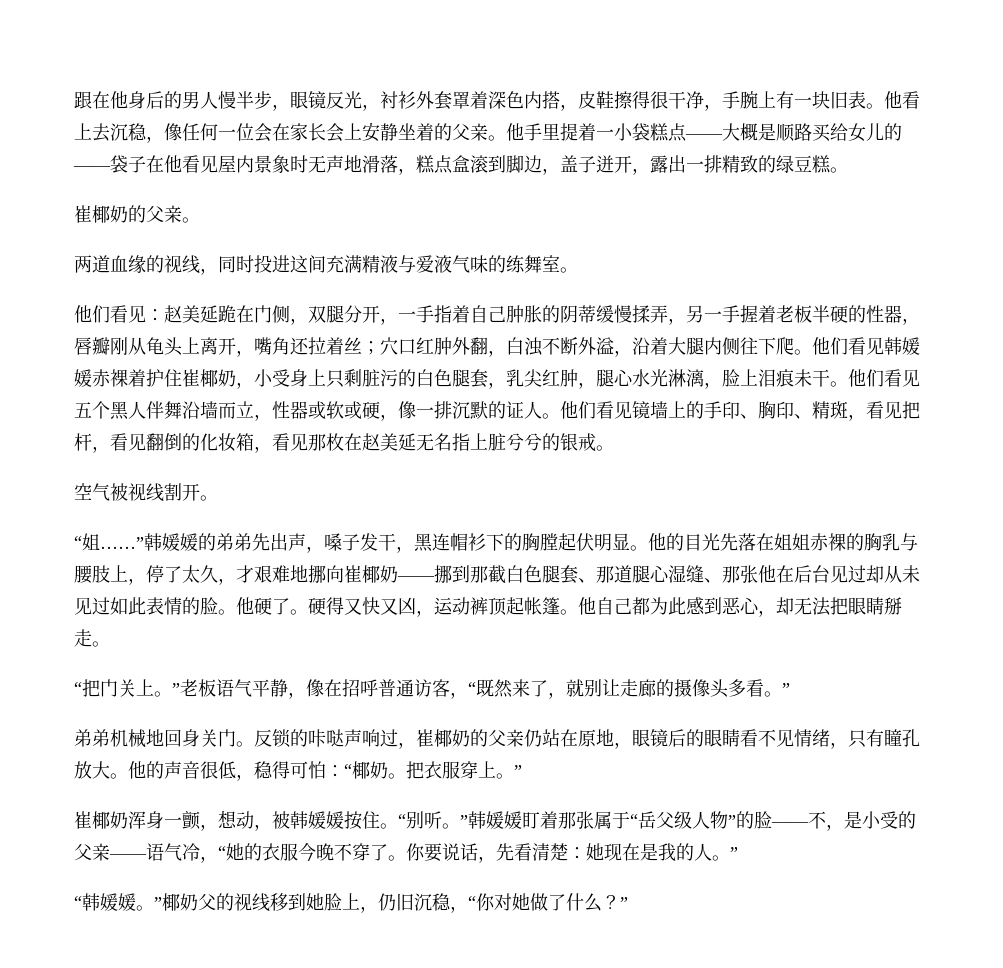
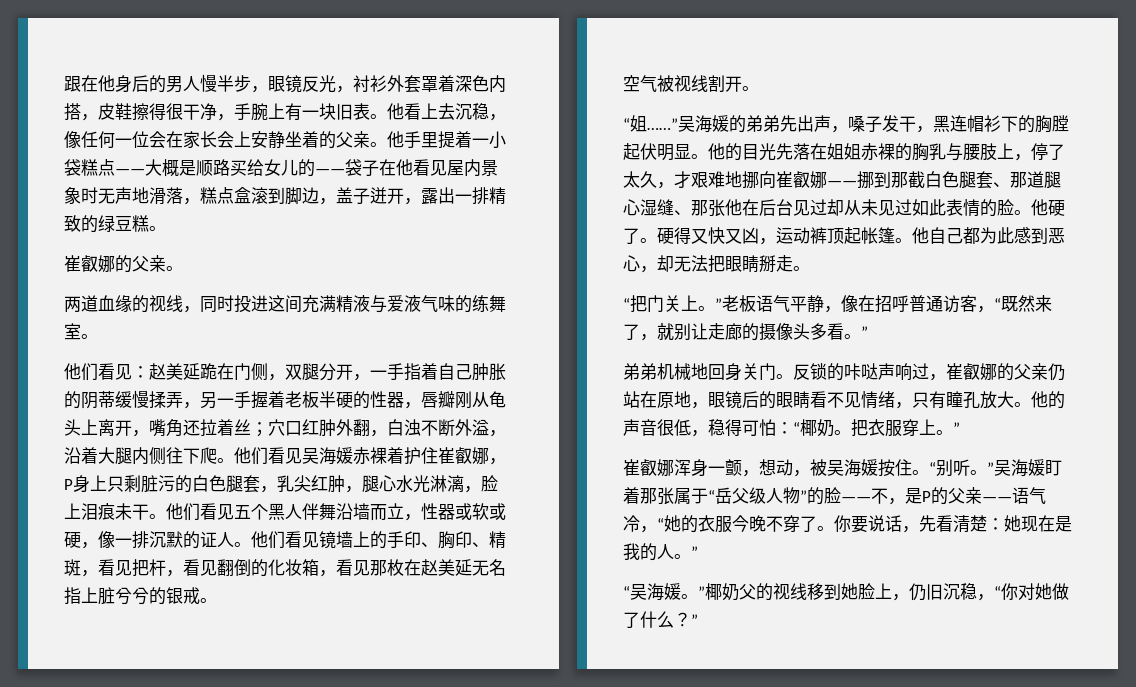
- 崔椰奶的父亲。
+ 崔叡娜的父亲。
- 他们看见韩媛媛赤裸着护住崔椰奶，小受身上只剩脏污的白色腿套，乳尖红肿，腿心水光淋漓，脸上泪痕未干。
+ 他们看见吴海媛赤裸着护住崔叡娜，P身上只剩脏污的白色腿套，乳尖红肿，腿心水光淋漓，脸上泪痕未干。
- 韩媛媛的弟弟先出声，嗓子发干，黑连帽衫下的胸膛起伏明显。
+ 吴海媛的弟弟先出声，嗓子发干，黑连帽衫下的胸膛起伏明显。
- 他的目光先落在姐姐赤裸的胸乳与腰肢上，停了太久，才艰难地挪向崔椰奶——挪到那截白色腿套、那道腿心湿缝、那张他在后台见过却从未见过如此表情的脸。
+ 他的目光先落在姐姐赤裸的胸乳与腰肢上，停了太久，才艰难地挪向崔叡娜——挪到那截白色腿套、那道腿心湿缝、那张他在后台见过却从未见过如此表情的脸。
- 反锁的咔哒声响过，崔椰奶的父亲仍站在原地，眼镜后的眼睛看不见情绪，只有瞳孔放大。
+ 反锁的咔哒声响过，崔叡娜的父亲仍站在原地，眼镜后的眼睛看不见情绪，只有瞳孔放大。
- 崔椰奶浑身一颤，想动，被韩媛媛按住。
+ 崔叡娜浑身一颤，想动，被吴海媛按住。
- “别听。”韩媛媛盯着那张属于“岳父级人物”的脸——不，是小受的父亲——语气冷，“她的衣服今晚不穿了。
+ “别听。”吴海媛盯着那张属于“岳父级人物”的脸——不，是P的父亲——语气冷，“她的衣服今晚不穿了。
- “韩媛媛。”椰奶父的视线移到她脸上，仍旧沉稳，“你对她做了什么？”
+ “吴海媛。”椰奶父的视线移到她脸上，仍旧沉稳，“你对她做了什么？”

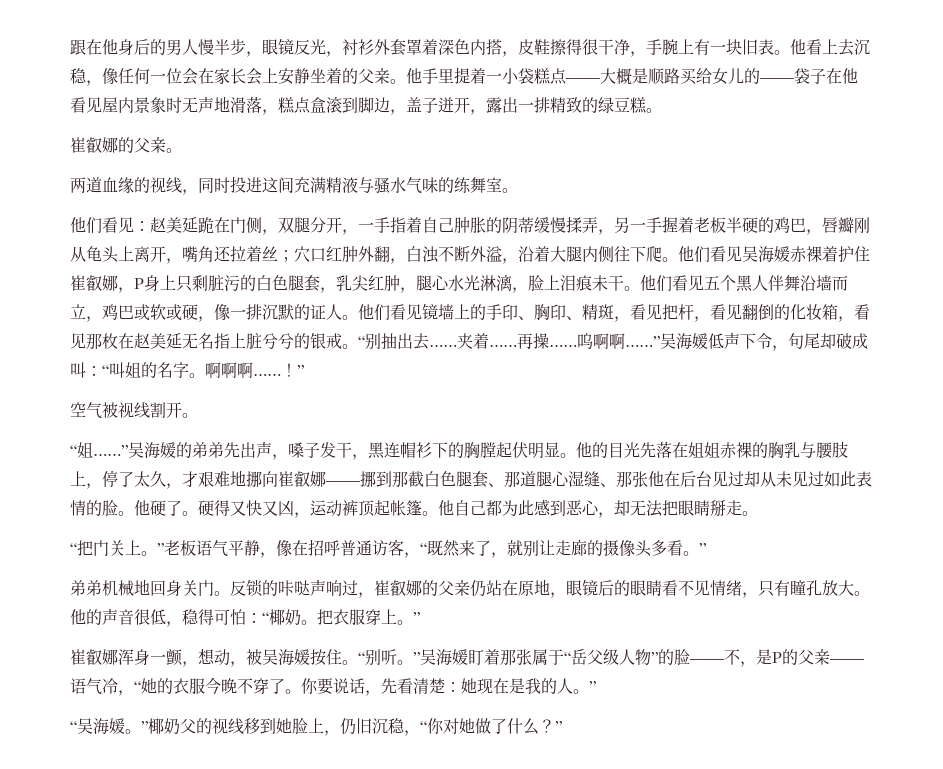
- 两道血缘的视线，同时投进这间充满精液与爱液气味的练舞室。
+ 两道血缘的视线，同时投进这间充满精液与骚水气味的练舞室。
- 他们看见：赵美延跪在门侧，双腿分开，一手指着自己肿胀的阴蒂缓慢揉弄，另一手握着老板半硬的性器，唇瓣刚从龟头上离开，嘴角还拉着丝；穴口红肿外翻，白浊不断外溢，沿着大腿内侧往下爬。
+ 他们看见：赵美延跪在门侧，双腿分开，一手指着自己肿胀的阴蒂缓慢揉弄，另一手握着老板半硬的鸡巴，唇瓣刚从龟头上离开，嘴角还拉着丝；穴口红肿外翻，白浊不断外溢，沿着大腿内侧往下爬。
- 他们看见五个黑人伴舞沿墙而立，性器或软或硬，像一排沉默的证人。
+ 他们看见五个黑人伴舞沿墙而立，鸡巴或软或硬，像一排沉默的证人。
+ “别抽出去……夹着……再操……呜啊啊……”吴海媛低声下令，句尾却破成叫：“叫姐的名字。啊啊啊……！”

